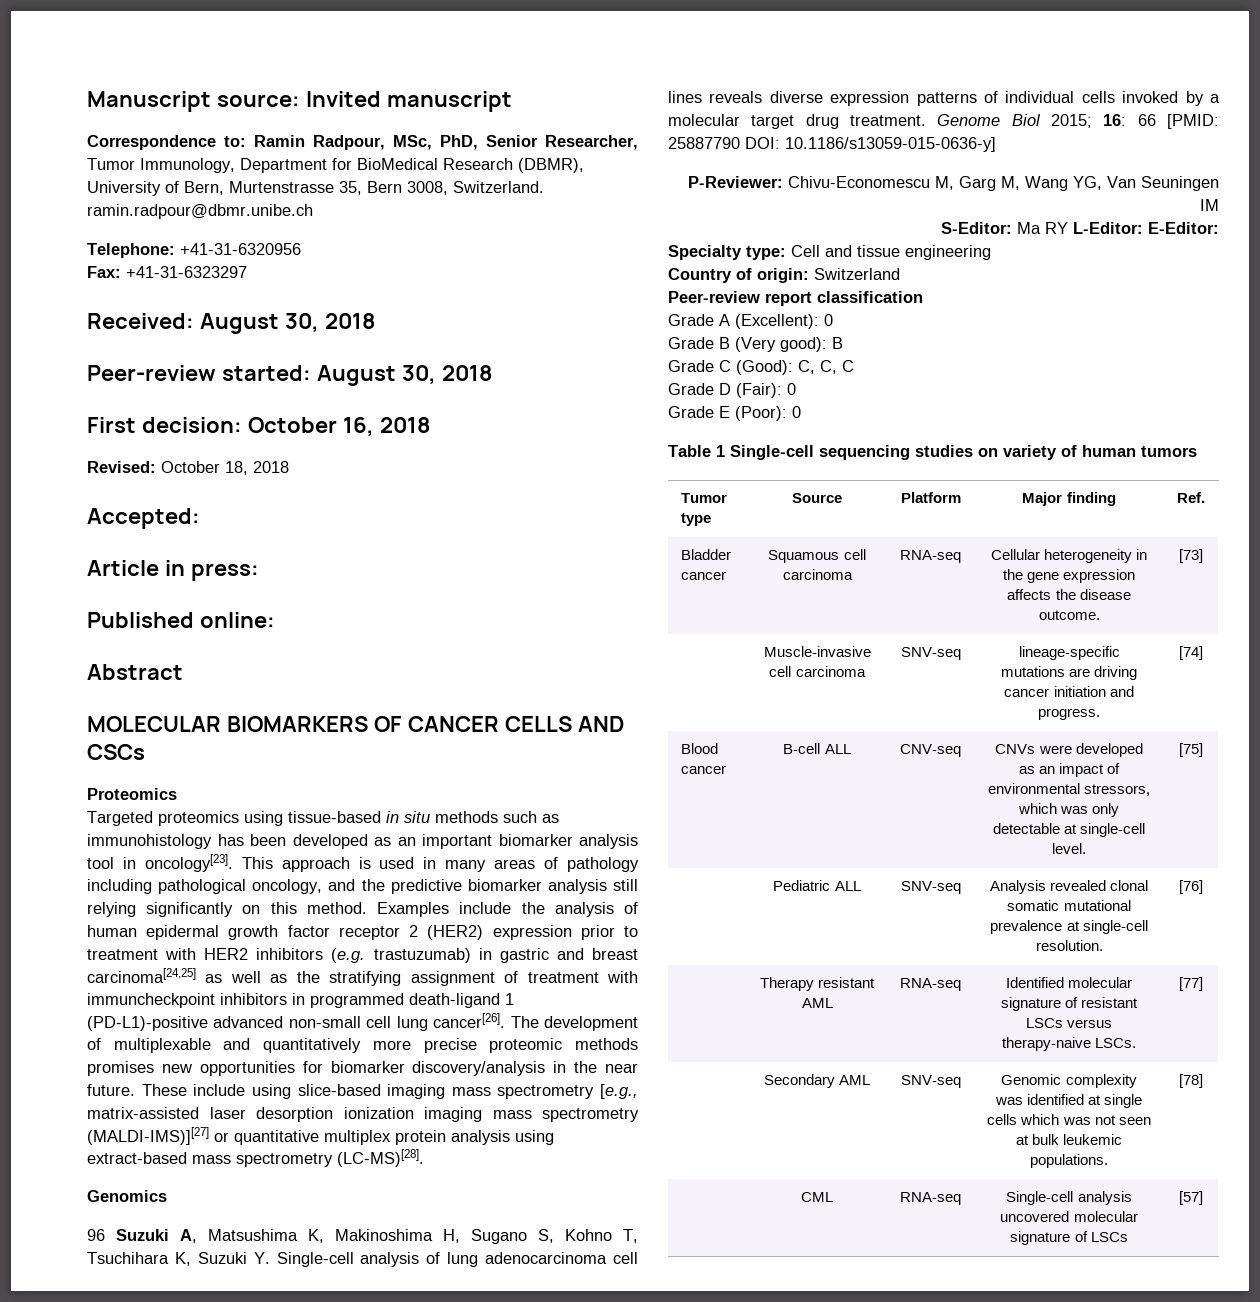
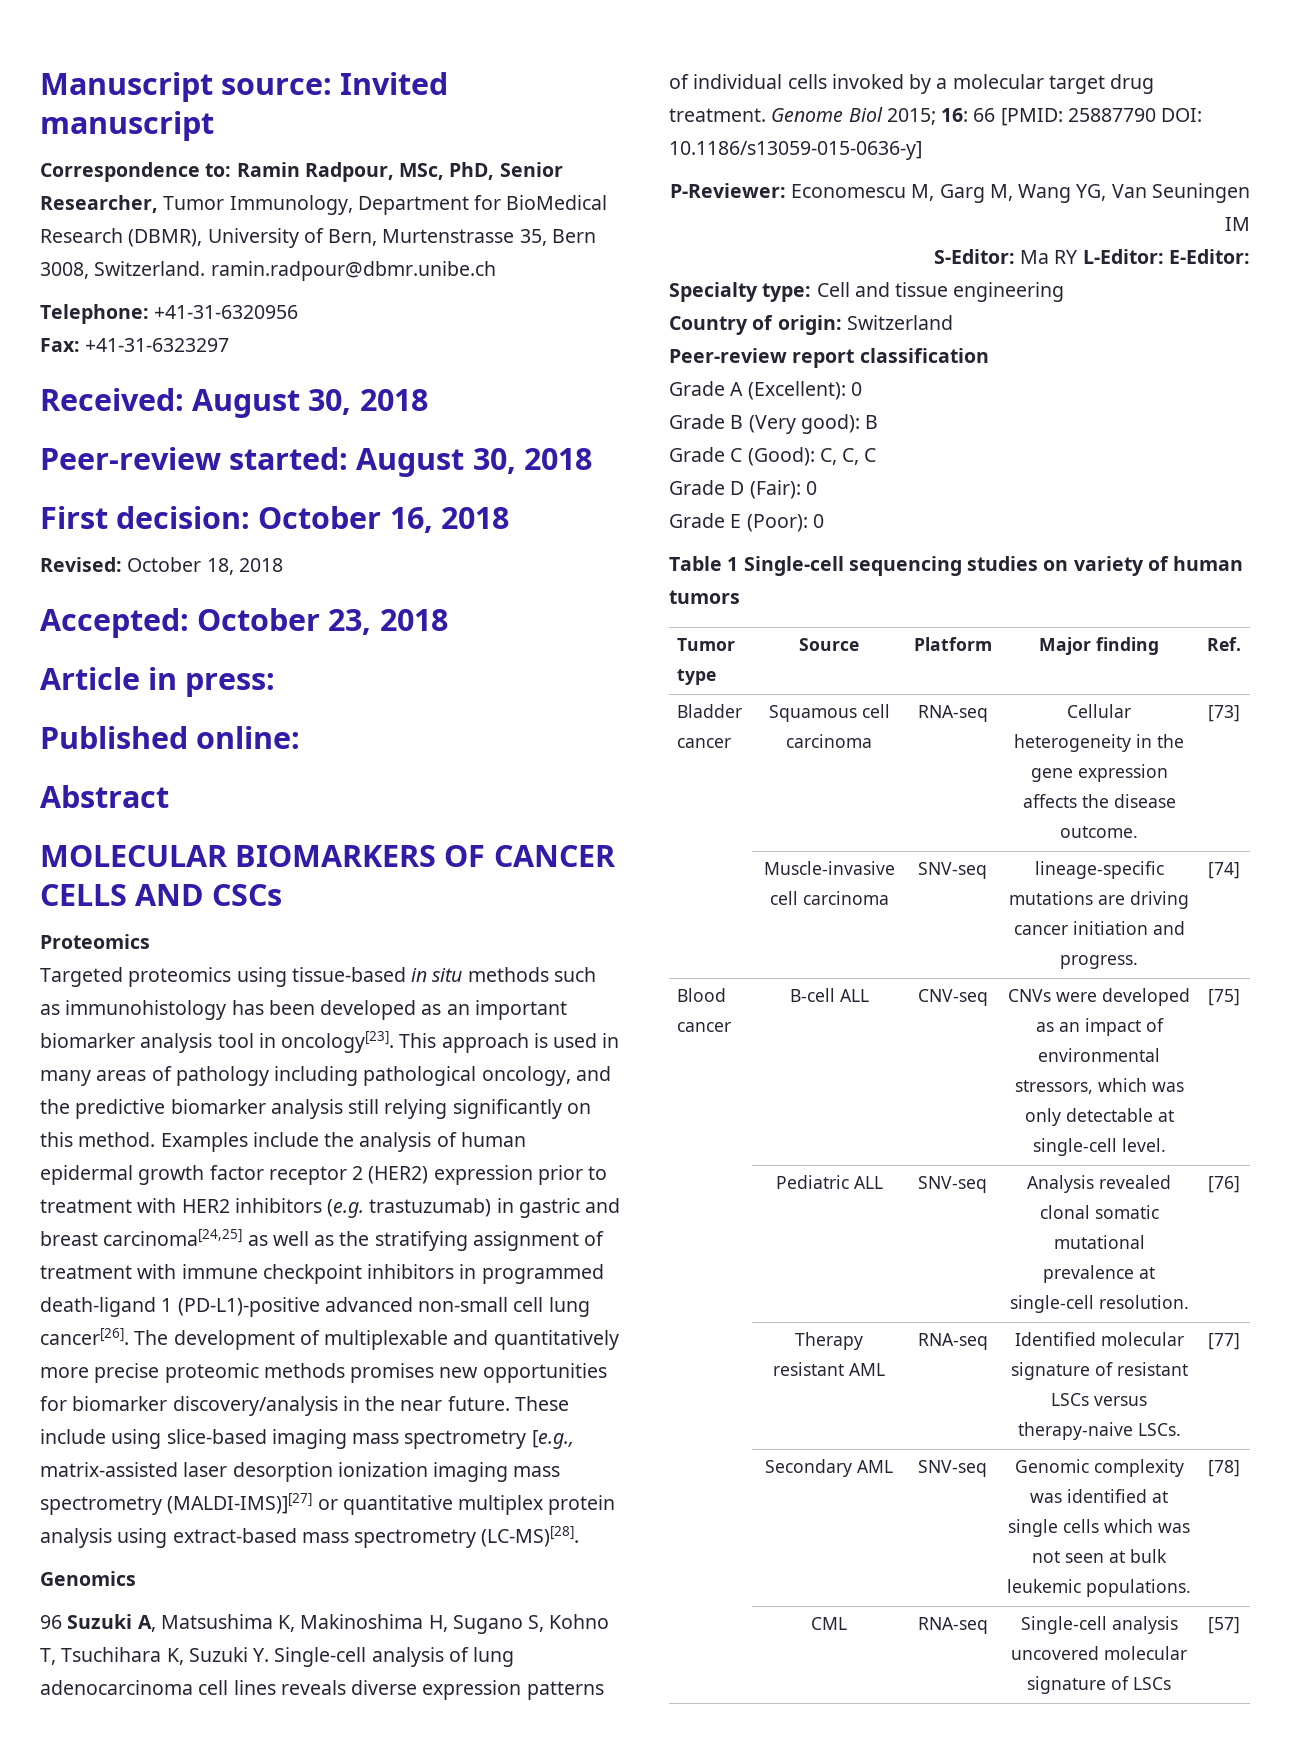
- Accepted:
+ Accepted: October 23, 2018
- Examples include the analysis of human epidermal growth factor receptor 2 (HER2) expression prior to treatment with HER2 inhibitors (e.g. trastuzumab) in gastric and breast carcinoma[24,25] as well as the stratifying assignment of treatment with immuncheckpoint inhibitors in programmed death-ligand 1 (PD-L1)-positive advanced non-small cell lung cancer[26].
+ Examples include the analysis of human epidermal growth factor receptor 2 (HER2) expression prior to treatment with HER2 inhibitors (e.g. trastuzumab) in gastric and breast carcinoma[24,25] as well as the stratifying assignment of treatment with immune checkpoint inhibitors in programmed death-ligand 1 (PD-L1)-positive advanced non-small cell lung cancer[26].
- P-Reviewer: Chivu-Economescu M, Garg M, Wang YG, Van Seuningen IM
+ P-Reviewer: Economescu M, Garg M, Wang YG, Van Seuningen IM

